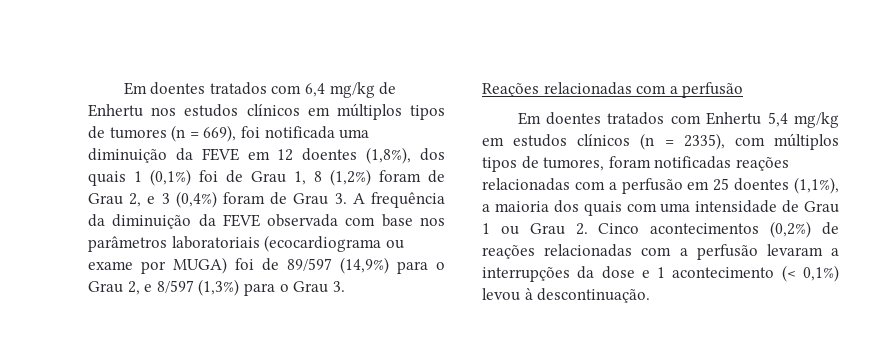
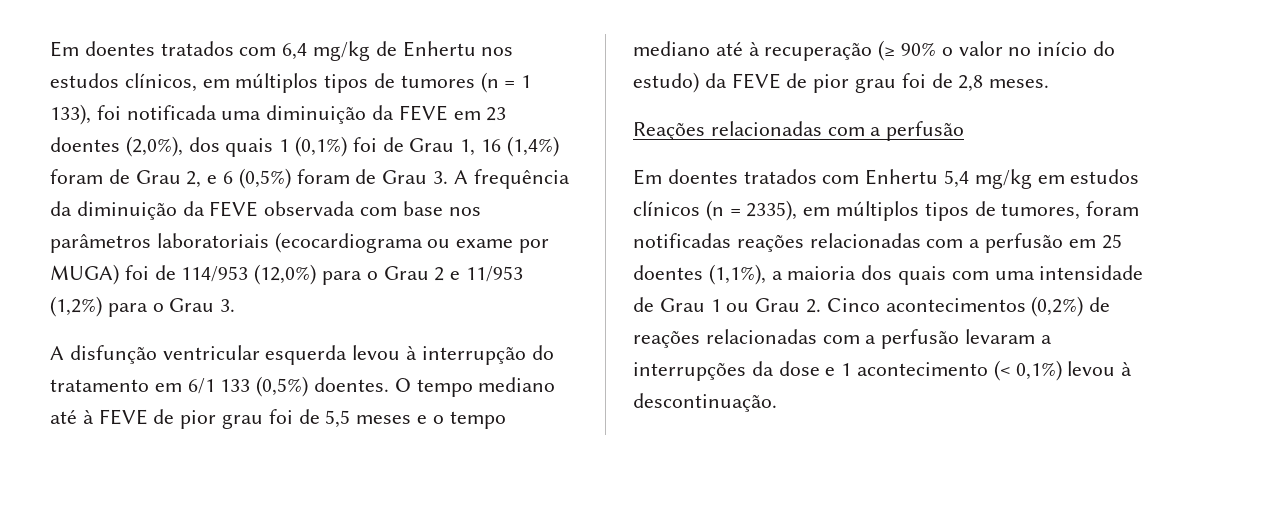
- Em doentes tratados com 6,4 mg/kg de Enhertu nos estudos clínicos em múltiplos tipos de tumores (n = 669), foi notificada uma diminuição da FEVE em 12 doentes (1,8%), dos quais 1 (0,1%) foi de Grau 1, 8 (1,2%) foram de Grau 2, e 3 (0,4%) foram de Grau 3. A frequência da diminuição da FEVE observada com base nos parâmetros laboratoriais (ecocardiograma ou exame por MUGA) foi de 89/597 (14,9%) para o Grau 2, e 8/597 (1,3%) para o Grau 3.
+ Em doentes tratados com 6,4 mg/kg de Enhertu nos estudos clínicos, em múltiplos tipos de tumores (n = 1 133), foi notificada uma diminuição da FEVE em 23 doentes (2,0%), dos quais 1 (0,1%) foi de Grau 1, 16 (1,4%) foram de Grau 2, e 6 (0,5%) foram de Grau 3. A frequência da diminuição da FEVE observada com base nos parâmetros laboratoriais (ecocardiograma ou exame por MUGA) foi de 114/953 (12,0%) para o Grau 2 e 11/953 (1,2%) para o Grau 3.
+ A disfunção ventricular esquerda levou à interrupção do tratamento em 6/1 133 (0,5%) doentes. O tempo mediano até à FEVE de pior grau foi de 5,5 meses e o tempo mediano até à recuperação (≥ 90% o valor no início do estudo) da FEVE de pior grau foi de 2,8 meses.
- Em doentes tratados com Enhertu 5,4 mg/kg em estudos clínicos (n = 2335), com múltiplos tipos de tumores, foram notificadas reações relacionadas com a perfusão em 25 doentes (1,1%), a maioria dos quais com uma intensidade de Grau 1 ou Grau 2. Cinco acontecimentos (0,2%) de reações relacionadas com a perfusão levaram a interrupções da dose e 1 acontecimento (< 0,1%) levou à descontinuação.
+ Em doentes tratados com Enhertu 5,4 mg/kg em estudos clínicos (n = 2335), em múltiplos tipos de tumores, foram notificadas reações relacionadas com a perfusão em 25 doentes (1,1%), a maioria dos quais com uma intensidade de Grau 1 ou Grau 2. Cinco acontecimentos (0,2%) de reações relacionadas com a perfusão levaram a interrupções da dose e 1 acontecimento (< 0,1%) levou à descontinuação.

